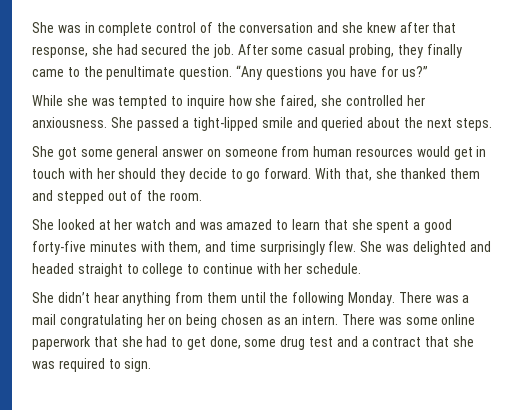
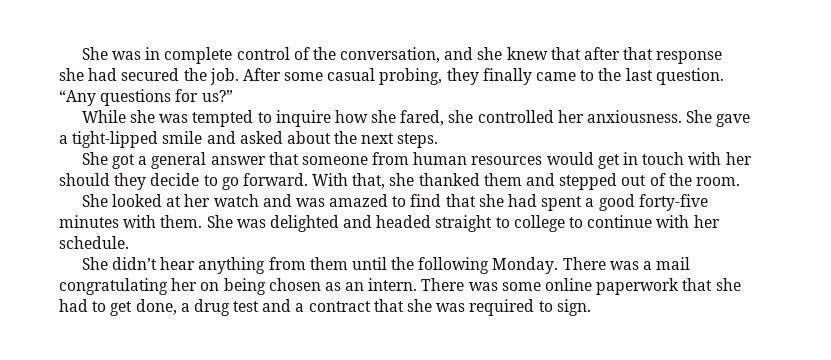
- She was in complete control of the conversation and she knew after that response, she had secured the job.
+ She was in complete control of the conversation, and she knew that after that response she had secured the job.
- After some casual probing, they finally came to the penultimate question.
+ After some casual probing, they finally came to the last question.
- “Any questions you have for us?”
+ “Any questions for us?”
- While she was tempted to inquire how she faired, she controlled her anxiousness.
+ While she was tempted to inquire how she fared, she controlled her anxiousness.
- She passed a tight-lipped smile and queried about the next steps.
+ She gave a tight-lipped smile and asked about the next steps.
- She got some general answer on someone from human resources would get in touch with her should they decide to go forward.
+ She got a general answer that someone from human resources would get in touch with her should they decide to go forward.
- She looked at her watch and was amazed to learn that she spent a good forty-five minutes with them, and time surprisingly flew.
+ She looked at her watch and was amazed to find that she had spent a good forty-five minutes with them.
- There was some online paperwork that she had to get done, some drug test and a contract that she was required to sign.
+ There was some online paperwork that she had to get done, a drug test and a contract that she was required to sign.

